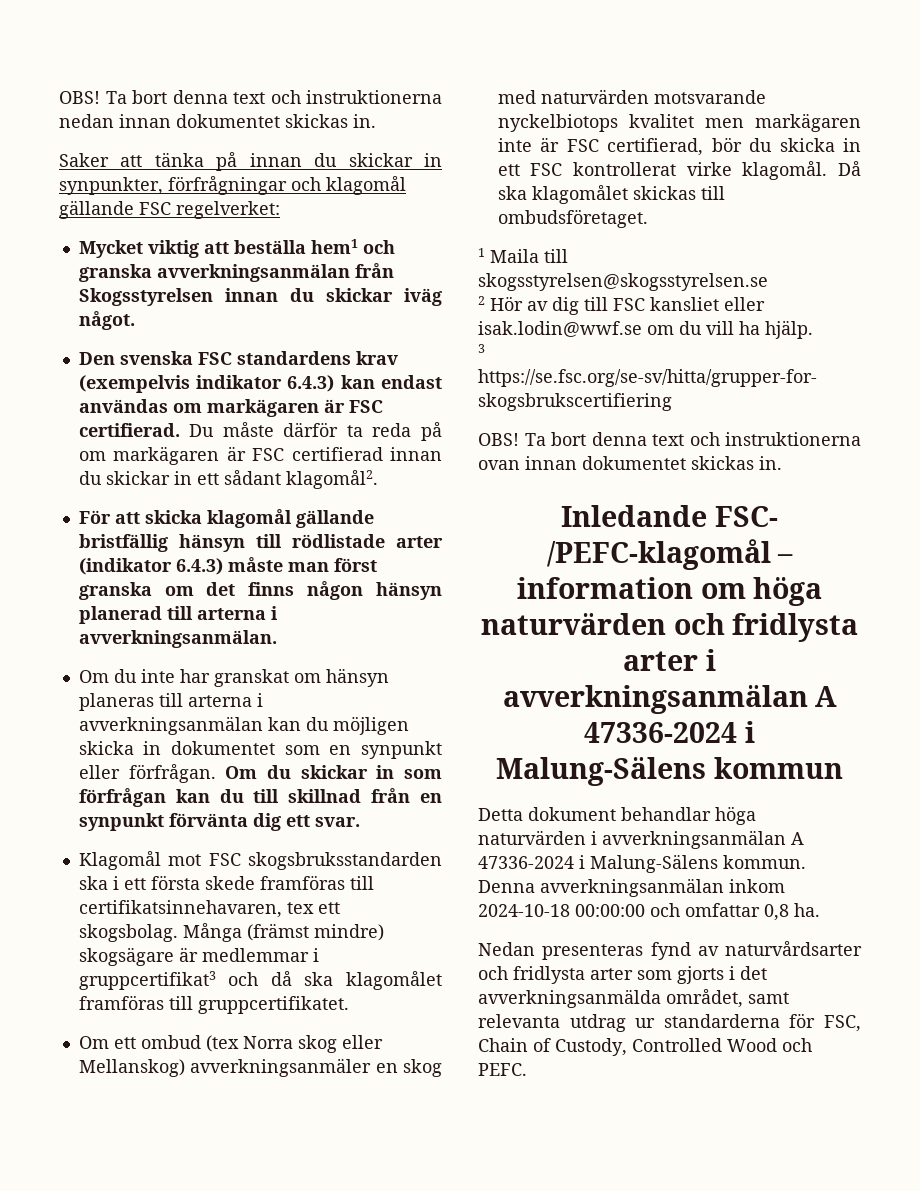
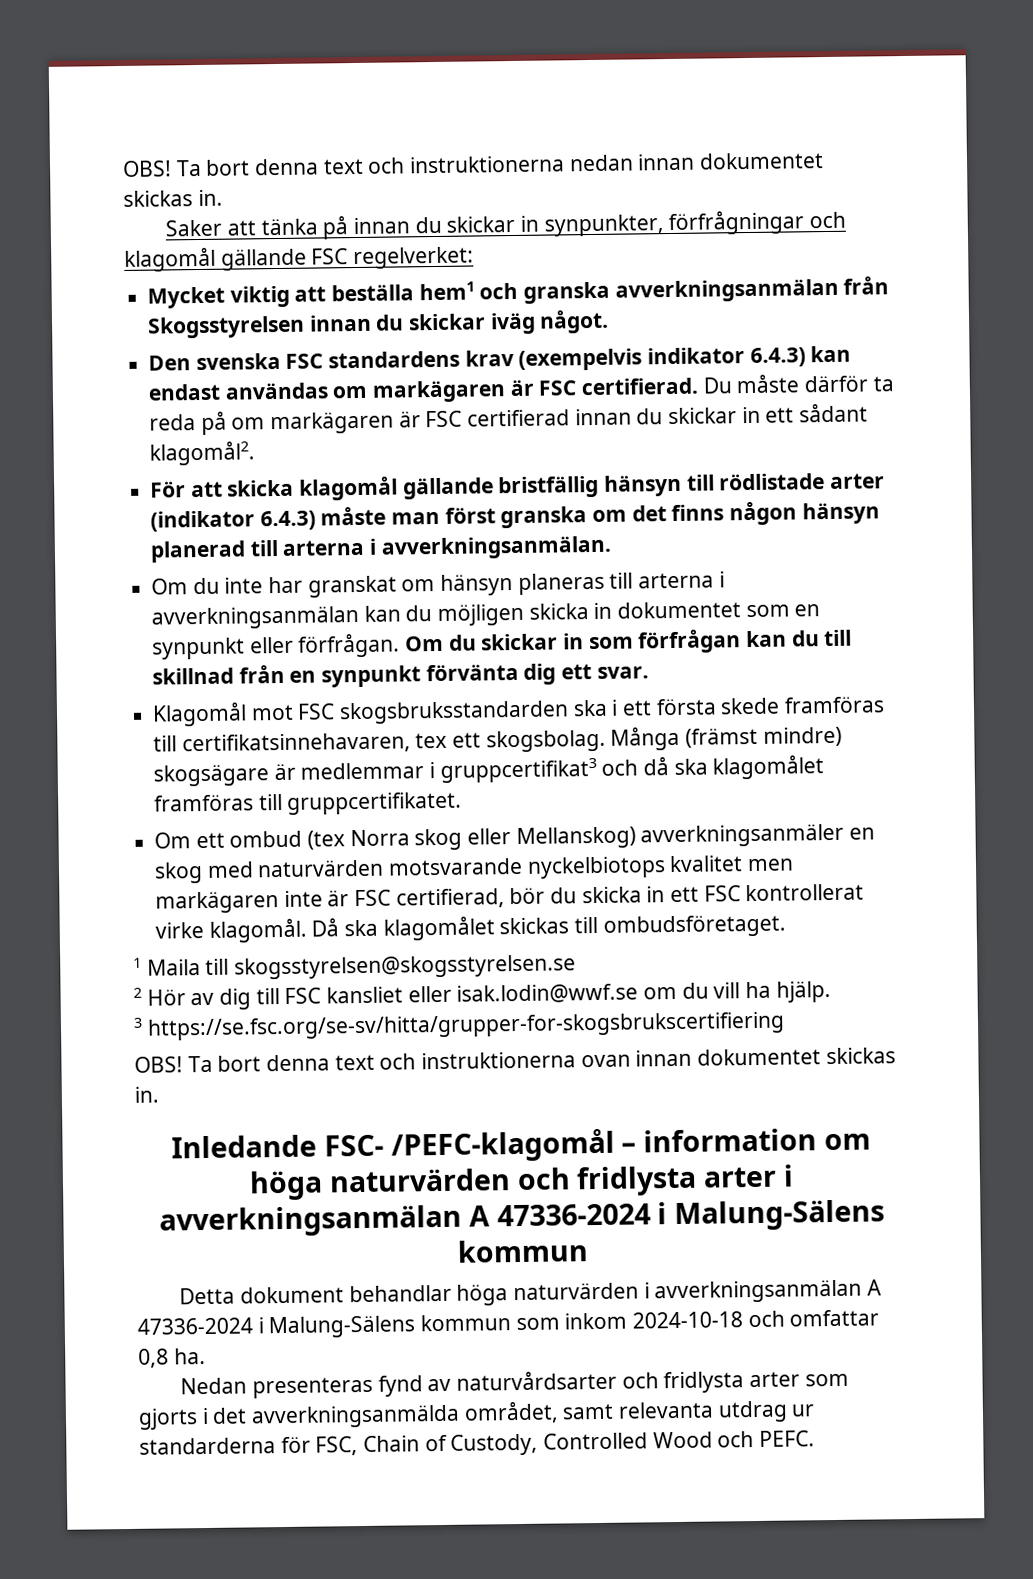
- Detta dokument behandlar höga naturvärden i avverkningsanmälan A 47336-2024 i Malung-Sälens kommun. Denna avverkningsanmälan inkom 2024-10-18 00:00:00 och omfattar 0,8 ha.
+ Detta dokument behandlar höga naturvärden i avverkningsanmälan A 47336-2024 i Malung-Sälens kommun som inkom 2024-10-18 och omfattar 0,8 ha.

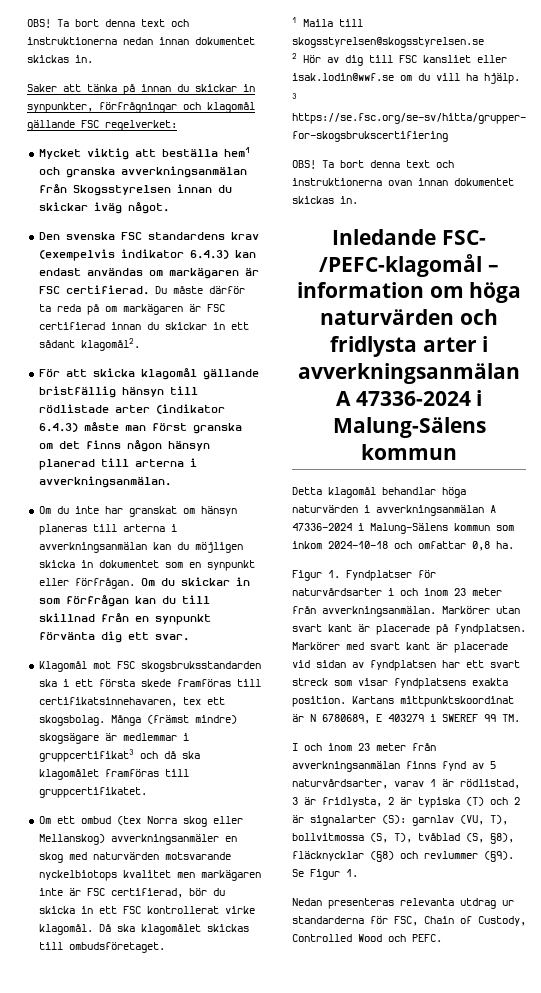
- Detta dokument behandlar höga naturvärden i avverkningsanmälan A 47336-2024 i Malung-Sälens kommun som inkom 2024-10-18 och omfattar 0,8 ha.
+ Detta klagomål behandlar höga naturvärden i avverkningsanmälan A 47336-2024 i Malung-Sälens kommun som inkom 2024-10-18 och omfattar 0,8 ha.
- Nedan presenteras fynd av naturvårdsarter och fridlysta arter som gjorts i det avverkningsanmälda området, samt relevanta utdrag ur standarderna för FSC, Chain of Custody, Controlled Wood och PEFC.
+ Figur 1. Fyndplatser för naturvårdsarter i och inom 23 meter från avverkningsanmälan. Markörer utan svart kant är placerade på fyndplatsen. Markörer med svart kant är placerade vid sidan av fyndplatsen har ett svart streck som visar fyndplatsens exakta position. Kartans mittpunktskoordinat är N 6780689, E 403279 i SWEREF 99 TM.
+ I och inom 23 meter från avverkningsanmälan finns fynd av 5 naturvårdsarter, varav 1 är rödlistad, 3 är fridlysta, 2 är typiska (T) och 2 är signalarter (S): garnlav (VU, T), bollvitmossa (S, T), tvåblad (S, §8), fläcknycklar (§8) och revlummer (§9). Se Figur 1.
+ Nedan presenteras relevanta utdrag ur standarderna för FSC, Chain of Custody, Controlled Wood och PEFC.

